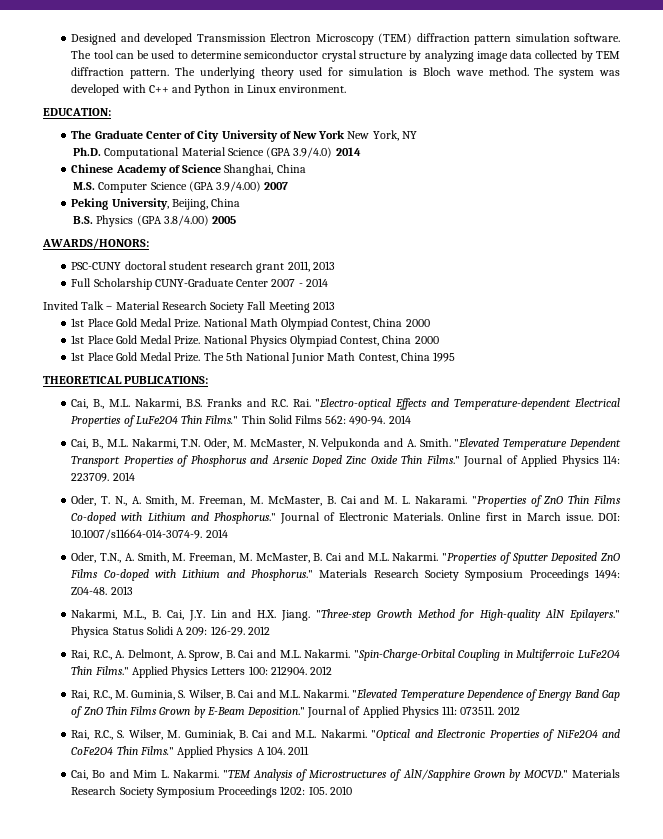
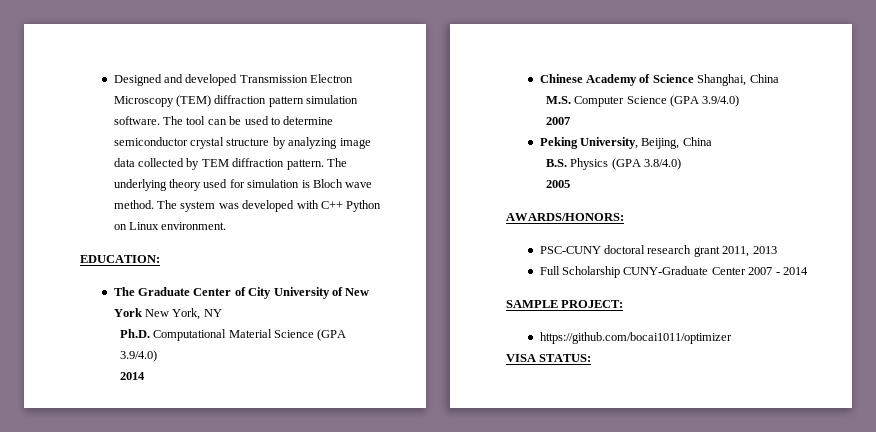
- The system was developed with C++ and Python in Linux environment.
+ The system was developed with C++ Python on Linux environment.
- Ph.D. Computational Material Science (GPA 3.9/4.0) 2014
+ Ph.D. Computational Material Science (GPA 3.9/4.0)
+ 2014
- M.S. Computer Science (GPA 3.9/4.00) 2007
+ M.S. Computer Science (GPA 3.9/4.0)
+ 2007
- B.S. Physics (GPA 3.8/4.00) 2005
+ B.S. Physics (GPA 3.8/4.0)
+ 2005
- PSC-CUNY doctoral student research grant 2011, 2013
+ PSC-CUNY doctoral research grant 2011, 2013
- Invited Talk – Material Research Society Fall Meeting 2013
- 1st Place Gold Medal Prize. National Math Olympiad Contest, China 2000
- 1st Place Gold Medal Prize. National Physics Olympiad Contest, China 2000
- 1st Place Gold Medal Prize. The 5th National Junior Math Contest, China 1995
- THEORETICAL PUBLICATIONS:
- Cai, B., M.L. Nakarmi, B.S. Franks and R.C. Rai. "Electro-optical Effects and Temperature-dependent Electrical Properties of LuFe2O4 Thin Films." Thin Solid Films 562: 490-94. 2014
- Cai, B., M.L. Nakarmi, T.N. Oder, M. McMaster, N. Velpukonda and A. Smith. "Elevated Temperature Dependent Transport Properties of Phosphorus and Arsenic Doped Zinc Oxide Thin Films." Journal of Applied Physics 114: 223709. 2014
- Oder, T. N., A. Smith, M. Freeman, M. McMaster, B. Cai and M. L. Nakarami. "Properties of ZnO Thin Films Co-doped with Lithium and Phosphorus." Journal of Electronic Materials. Online first in March issue. DOI: 10.1007/s11664-014-3074-9. 2014
- Oder, T.N., A. Smith, M. Freeman, M. McMaster, B. Cai and M.L. Nakarmi. "Properties of Sputter Deposited ZnO Films Co-doped with Lithium and Phosphorus." Materials Research Society Symposium Proceedings 1494: Z04-48. 2013
- Nakarmi, M.L., B. Cai, J.Y. Lin and H.X. Jiang. "Three-step Growth Method for High-quality AlN Epilayers." Physica Status Solidi A 209: 126-29. 2012
- Rai, R.C., A. Delmont, A. Sprow, B. Cai and M.L. Nakarmi. "Spin-Charge-Orbital Coupling in Multiferroic LuFe2O4 Thin Films." Applied Physics Letters 100: 212904. 2012
- Rai, R.C., M. Guminia, S. Wilser, B. Cai and M.L. Nakarmi. "Elevated Temperature Dependence of Energy Band Gap of ZnO Thin Films Grown by E-Beam Deposition." Journal of Applied Physics 111: 073511. 2012
- Rai, R.C., S. Wilser, M. Guminiak, B. Cai and M.L. Nakarmi. "Optical and Electronic Properties of NiFe2O4 and CoFe2O4 Thin Films." Applied Physics A 104. 2011
- Cai, Bo and Mim L. Nakarmi. "TEM Analysis of Microstructures of AlN/Sapphire Grown by MOCVD." Materials Research Society Symposium Proceedings 1202: I05. 2010
+ SAMPLE PROJECT:
+ https://github.com/bocai1011/optimizer
+ VISA STATUS:

